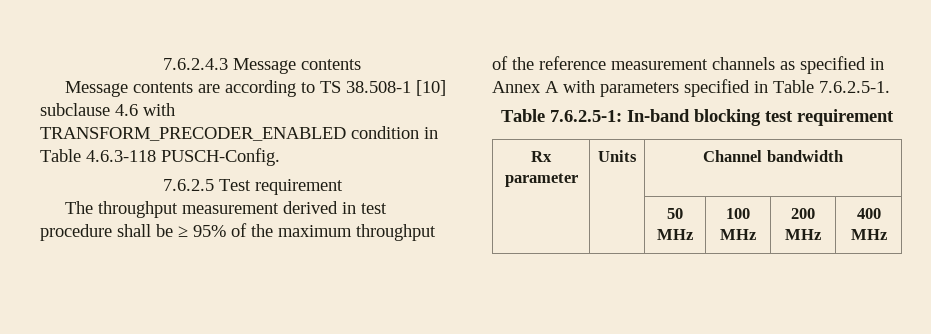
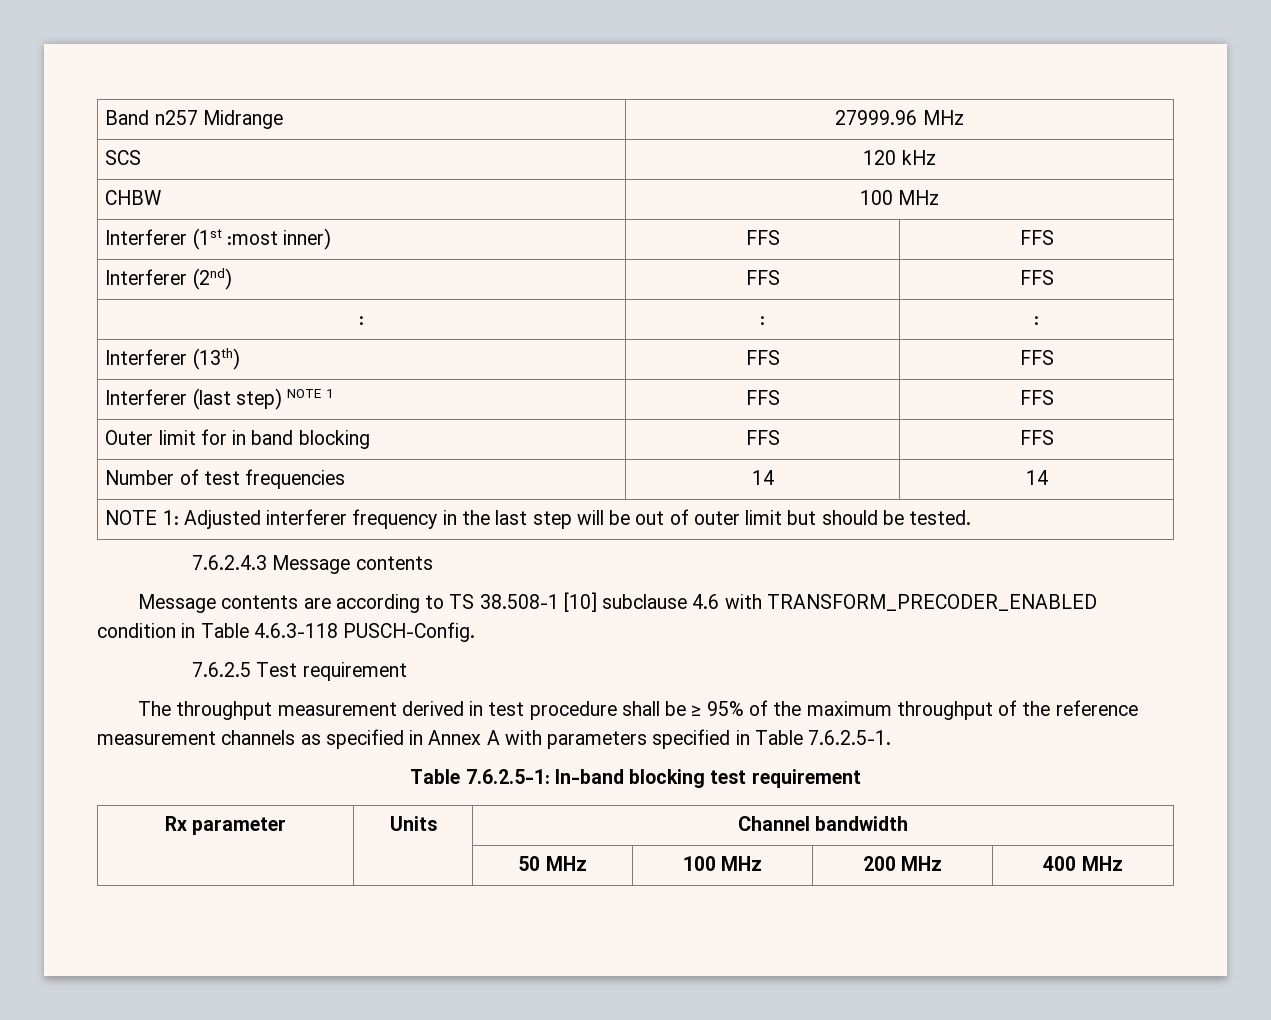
+ Band n257 Midrange | 27999.96 MHz
+ SCS | 120 kHz
+ CHBW | 100 MHz
+ Interferer (1st :most inner) | FFS | FFS
+ Interferer (2nd) | FFS | FFS
+ : | : | :
+ Interferer (13th) | FFS | FFS
+ Interferer (last step) NOTE 1 | FFS | FFS
+ Outer limit for in band blocking | FFS | FFS
+ Number of test frequencies | 14 | 14
+ NOTE 1: Adjusted interferer frequency in the last step will be out of outer limit but should be tested.

